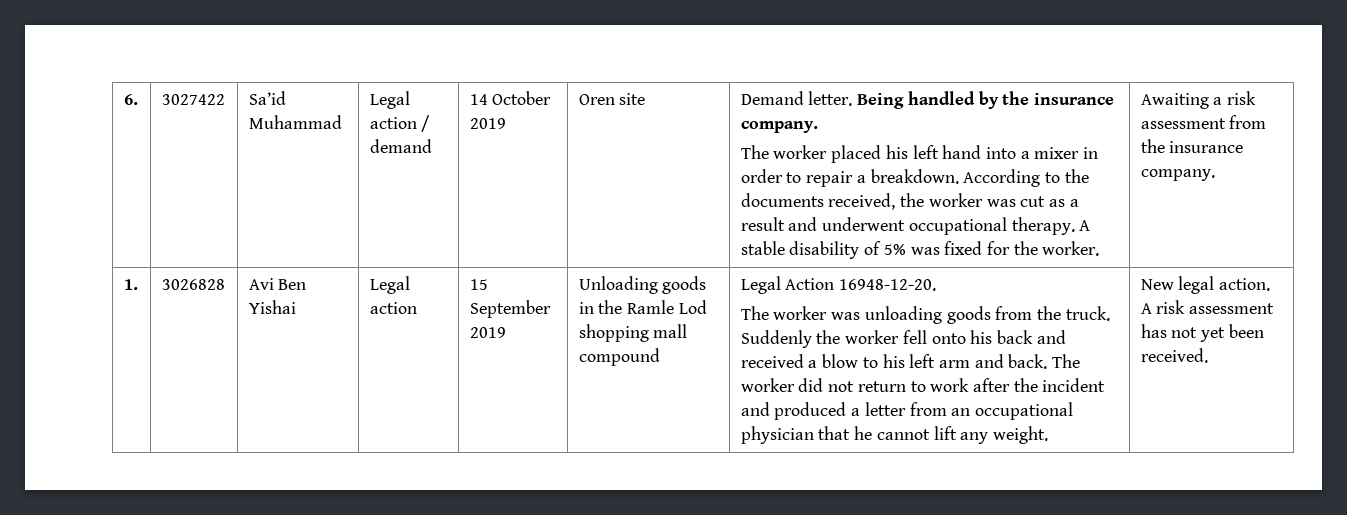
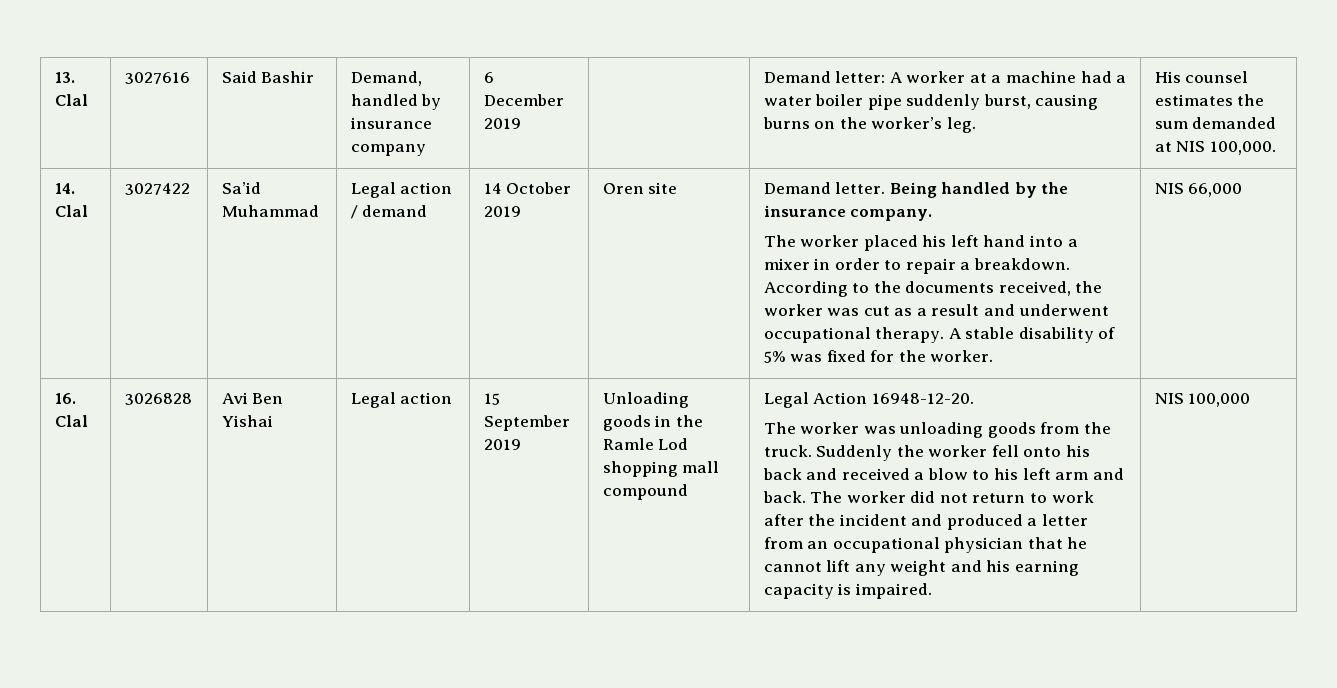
- 6.
+ 13. Clal | 3027616 | Said Bashir | Demand, handled by insurance company | 6 December 2019 | | Demand letter: A worker at a machine had a water boiler pipe suddenly burst, causing burns on the worker’s leg. | His counsel estimates the sum demanded at NIS 100,000.
+ 14. Clal
- Awaiting a risk assessment from the insurance company.
- 1.
+ NIS 66,000
+ 16. Clal
- The worker did not return to work after the incident and produced a letter from an occupational physician that he cannot lift any weight. | New legal action. A risk assessment has not yet been received.
+ The worker did not return to work after the incident and produced a letter from an occupational physician that he cannot lift any weight and his earning capacity is impaired. | NIS 100,000

